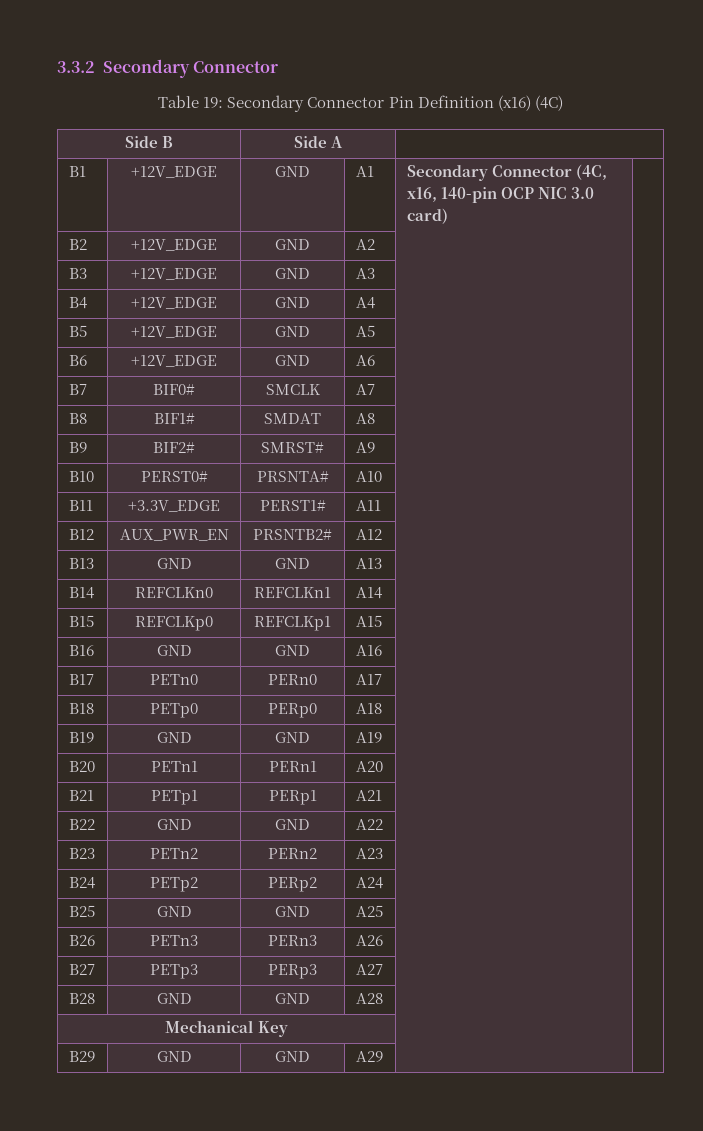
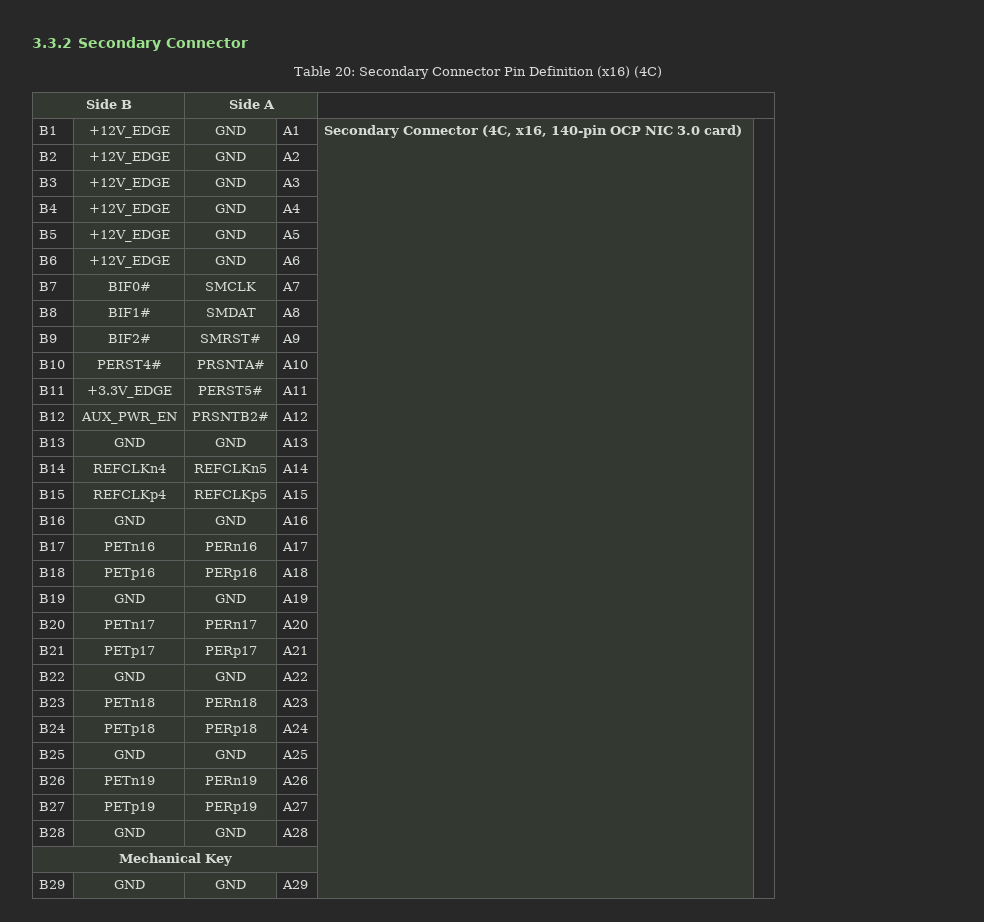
- Table 19: Secondary Connector Pin Definition (x16) (4C)
+ Table 20: Secondary Connector Pin Definition (x16) (4C)
- B10 | PERST0# | PRSNTA# | A10 | |
+ B10 | PERST4# | PRSNTA# | A10 | |
- B11 | +3.3V_EDGE | PERST1# | A11 | |
+ B11 | +3.3V_EDGE | PERST5# | A11 | |
- B14 | REFCLKn0 | REFCLKn1 | A14 | |
+ B14 | REFCLKn4 | REFCLKn5 | A14 | |
- B15 | REFCLKp0 | REFCLKp1 | A15 | |
+ B15 | REFCLKp4 | REFCLKp5 | A15 | |
- B17 | PETn0 | PERn0 | A17 | |
+ B17 | PETn16 | PERn16 | A17 | |
- B18 | PETp0 | PERp0 | A18 | |
+ B18 | PETp16 | PERp16 | A18 | |
- B20 | PETn1 | PERn1 | A20 | |
+ B20 | PETn17 | PERn17 | A20 | |
- B21 | PETp1 | PERp1 | A21 | |
+ B21 | PETp17 | PERp17 | A21 | |
- B23 | PETn2 | PERn2 | A23 | |
+ B23 | PETn18 | PERn18 | A23 | |
- B24 | PETp2 | PERp2 | A24 | |
+ B24 | PETp18 | PERp18 | A24 | |
- B26 | PETn3 | PERn3 | A26 | |
+ B26 | PETn19 | PERn19 | A26 | |
- B27 | PETp3 | PERp3 | A27 | |
+ B27 | PETp19 | PERp19 | A27 | |

